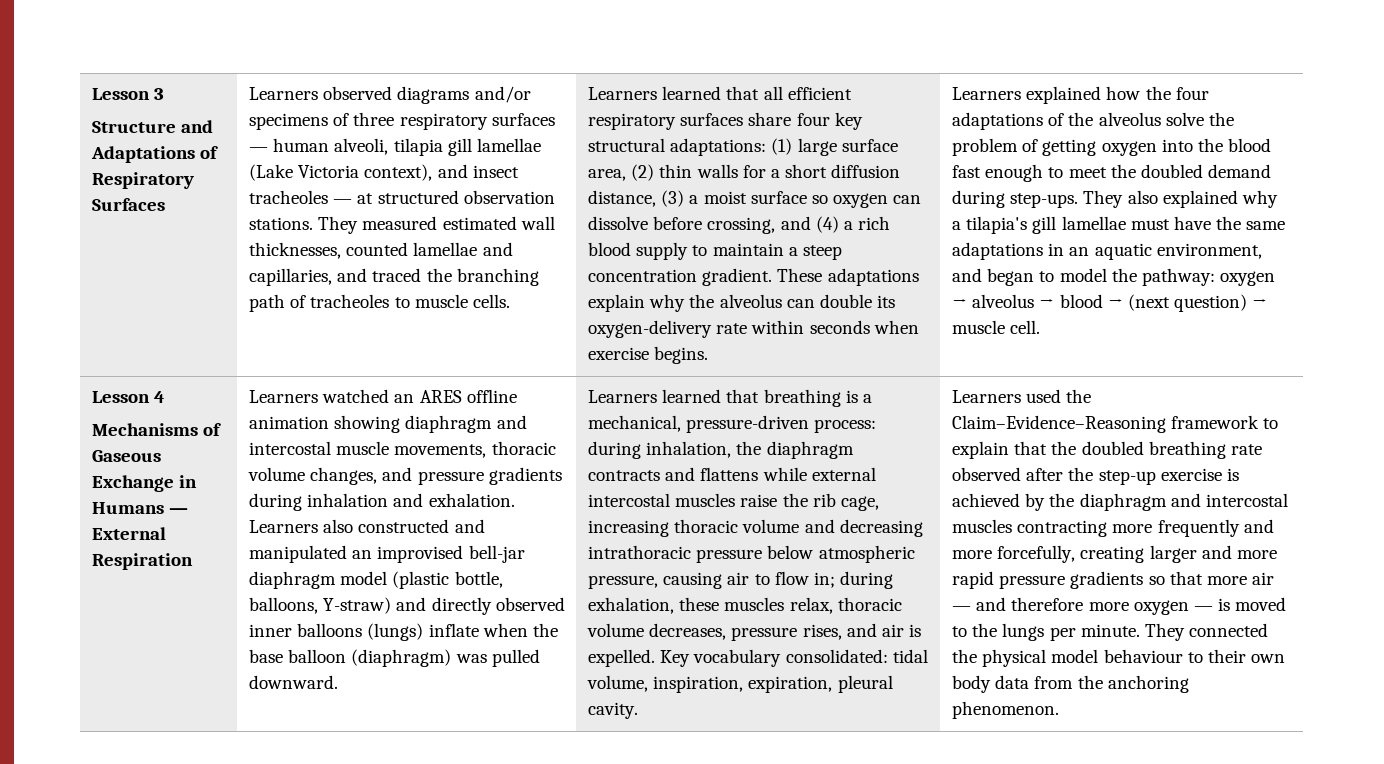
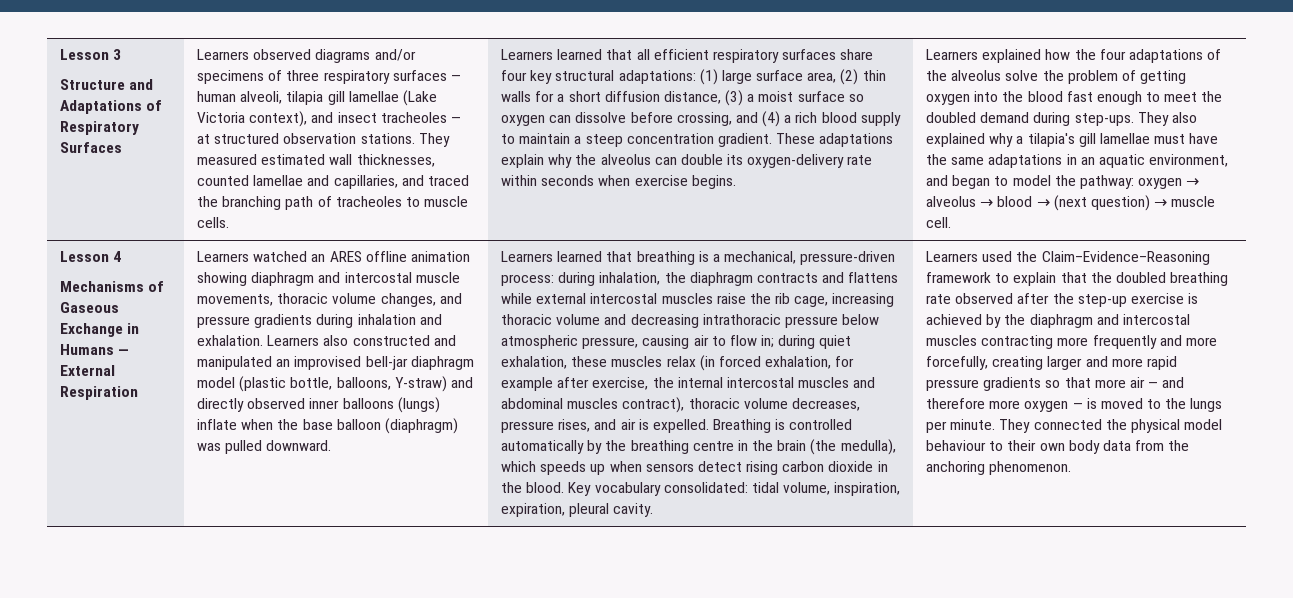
- Learners learned that breathing is a mechanical, pressure-driven process: during inhalation, the diaphragm contracts and flattens while external intercostal muscles raise the rib cage, increasing thoracic volume and decreasing intrathoracic pressure below atmospheric pressure, causing air to flow in; during exhalation, these muscles relax, thoracic volume decreases, pressure rises, and air is expelled.
+ Learners learned that breathing is a mechanical, pressure-driven process: during inhalation, the diaphragm contracts and flattens while external intercostal muscles raise the rib cage, increasing thoracic volume and decreasing intrathoracic pressure below atmospheric pressure, causing air to flow in; during quiet exhalation, these muscles relax (in forced exhalation, for example after exercise, the internal intercostal muscles and abdominal muscles contract), thoracic volume decreases, pressure rises, and air is expelled.
+ Breathing is controlled automatically by the breathing centre in the brain (the medulla), which speeds up when sensors detect rising carbon dioxide in the blood.

